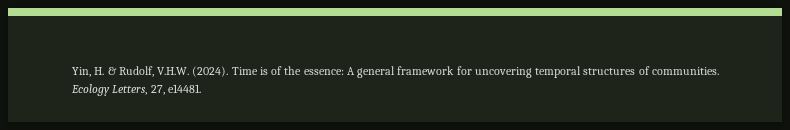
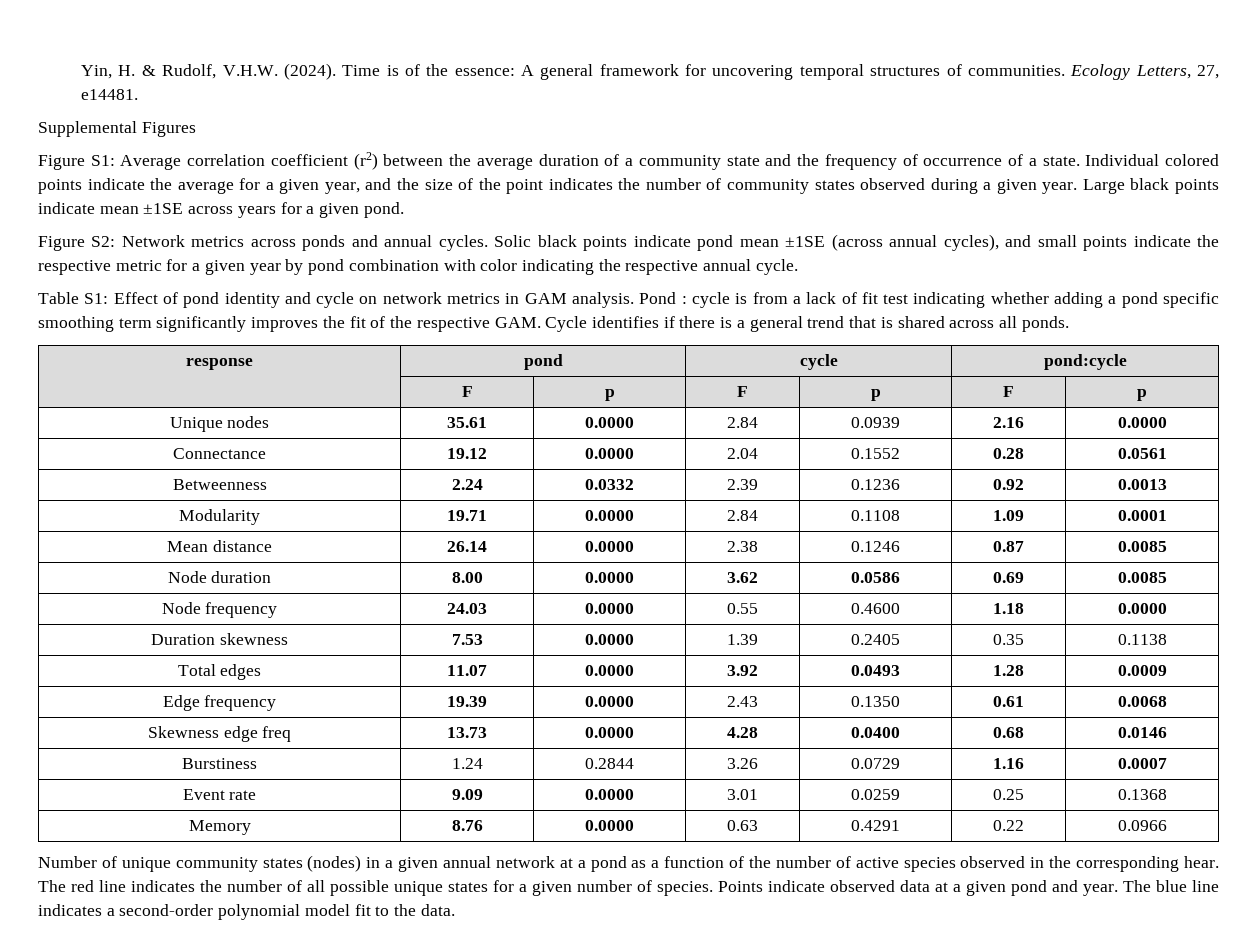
+ Supplemental Figures
+ Figure S1: Average correlation coefficient (r2) between the average duration of a community state and the frequency of occurrence of a state. Individual colored points indicate the average for a given year, and the size of the point indicates the number of community states observed during a given year. Large black points indicate mean ±1SE across years for a given pond.
+ Figure S2: Network metrics across ponds and annual cycles. Solic black points indicate pond mean ±1SE (across annual cycles), and small points indicate the respective metric for a given year by pond combination with color indicating the respective annual cycle.
+ Table S1: Effect of pond identity and cycle on network metrics in GAM analysis. Pond : cycle is from a lack of fit test indicating whether adding a pond specific smoothing term significantly improves the fit of the respective GAM. Cycle identifies if there is a general trend that is shared across all ponds.
+ response | pond | cycle | pond:cycle
+ | F | p | F | p | F | p
+ Unique nodes | 35.61 | 0.0000 | 2.84 | 0.0939 | 2.16 | 0.0000
+ Connectance | 19.12 | 0.0000 | 2.04 | 0.1552 | 0.28 | 0.0561
+ Betweenness | 2.24 | 0.0332 | 2.39 | 0.1236 | 0.92 | 0.0013
+ Modularity | 19.71 | 0.0000 | 2.84 | 0.1108 | 1.09 | 0.0001
+ Mean distance | 26.14 | 0.0000 | 2.38 | 0.1246 | 0.87 | 0.0085
+ Node duration | 8.00 | 0.0000 | 3.62 | 0.0586 | 0.69 | 0.0085
+ Node frequency | 24.03 | 0.0000 | 0.55 | 0.4600 | 1.18 | 0.0000
+ Duration skewness | 7.53 | 0.0000 | 1.39 | 0.2405 | 0.35 | 0.1138
+ Total edges | 11.07 | 0.0000 | 3.92 | 0.0493 | 1.28 | 0.0009
+ Edge frequency | 19.39 | 0.0000 | 2.43 | 0.1350 | 0.61 | 0.0068
+ Skewness edge freq | 13.73 | 0.0000 | 4.28 | 0.0400 | 0.68 | 0.0146
+ Burstiness | 1.24 | 0.2844 | 3.26 | 0.0729 | 1.16 | 0.0007
+ Event rate | 9.09 | 0.0000 | 3.01 | 0.0259 | 0.25 | 0.1368
+ Memory | 8.76 | 0.0000 | 0.63 | 0.4291 | 0.22 | 0.0966
+ Number of unique community states (nodes) in a given annual network at a pond as a function of the number of active species observed in the corresponding hear. The red line indicates the number of all possible unique states for a given number of species. Points indicate observed data at a given pond and year. The blue line indicates a second-order polynomial model fit to the data.

